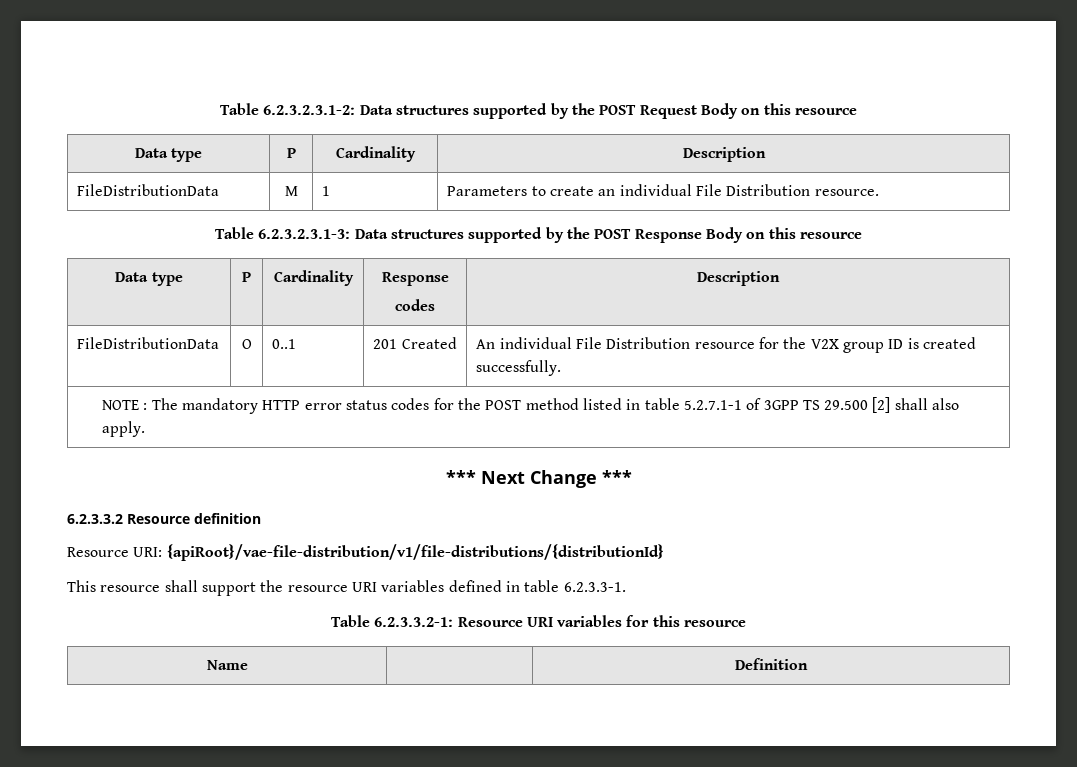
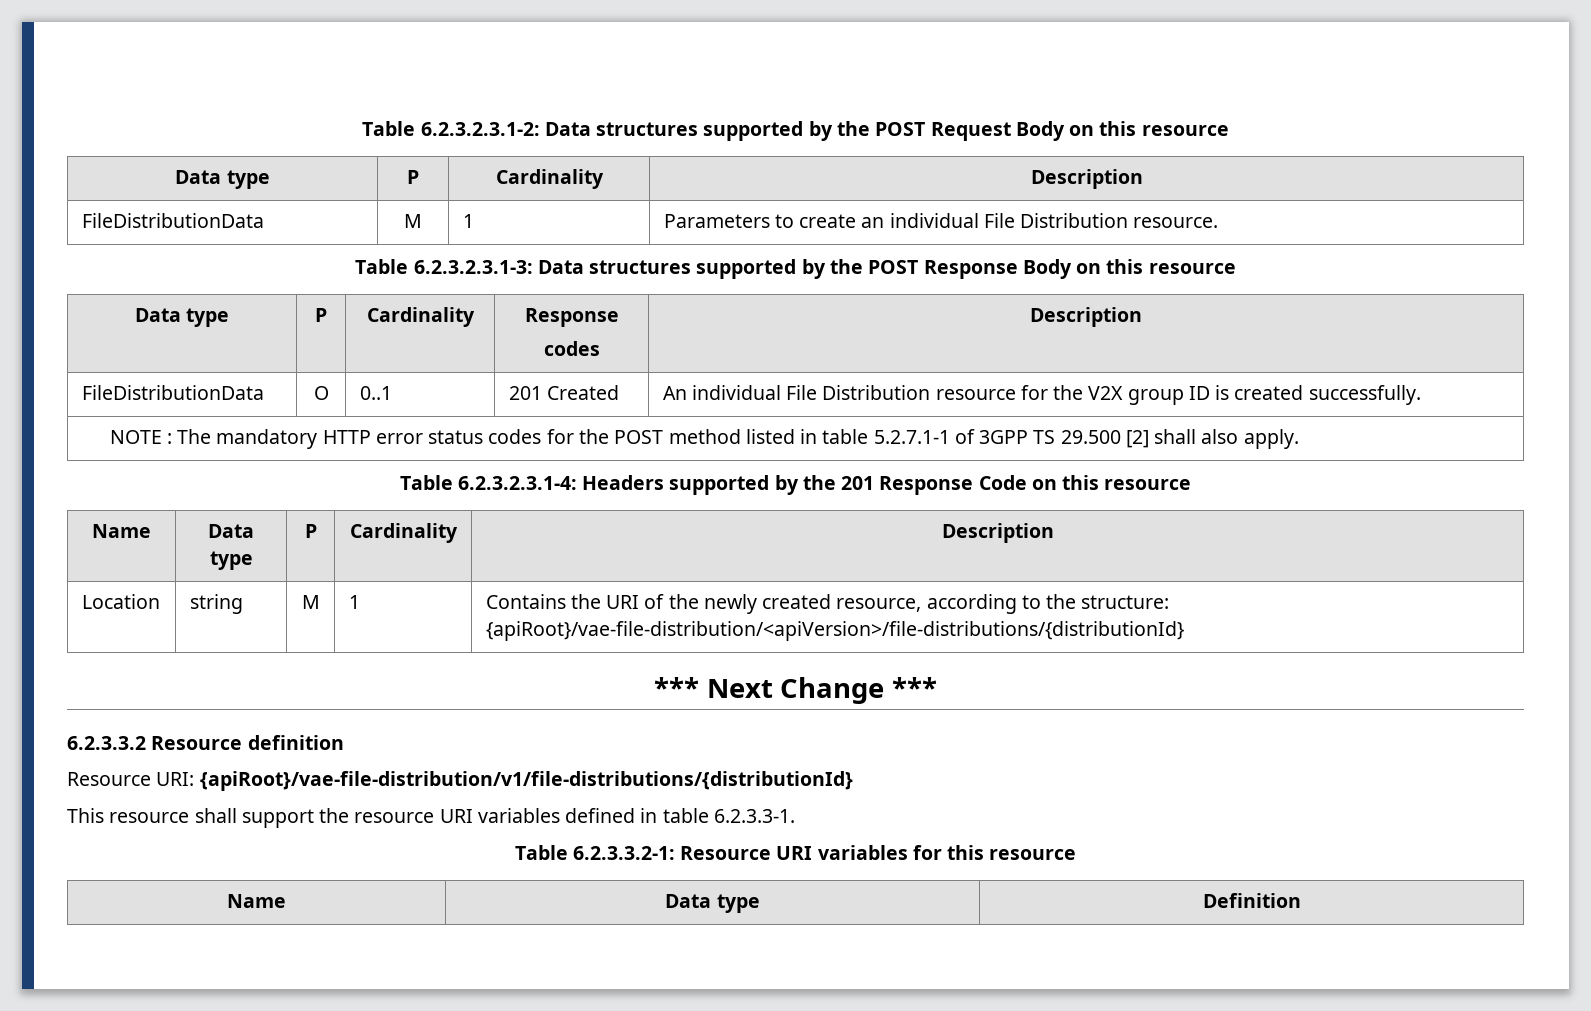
+ Table 6.2.3.2.3.1-4: Headers supported by the 201 Response Code on this resource
+ Name | Data type | P | Cardinality | Description
+ Location | string | M | 1 | Contains the URI of the newly created resource, according to the structure: {apiRoot}/vae-file-distribution/<apiVersion>/file-distributions/{distributionId}
- Name | | Definition
+ Name | Data type | Definition

